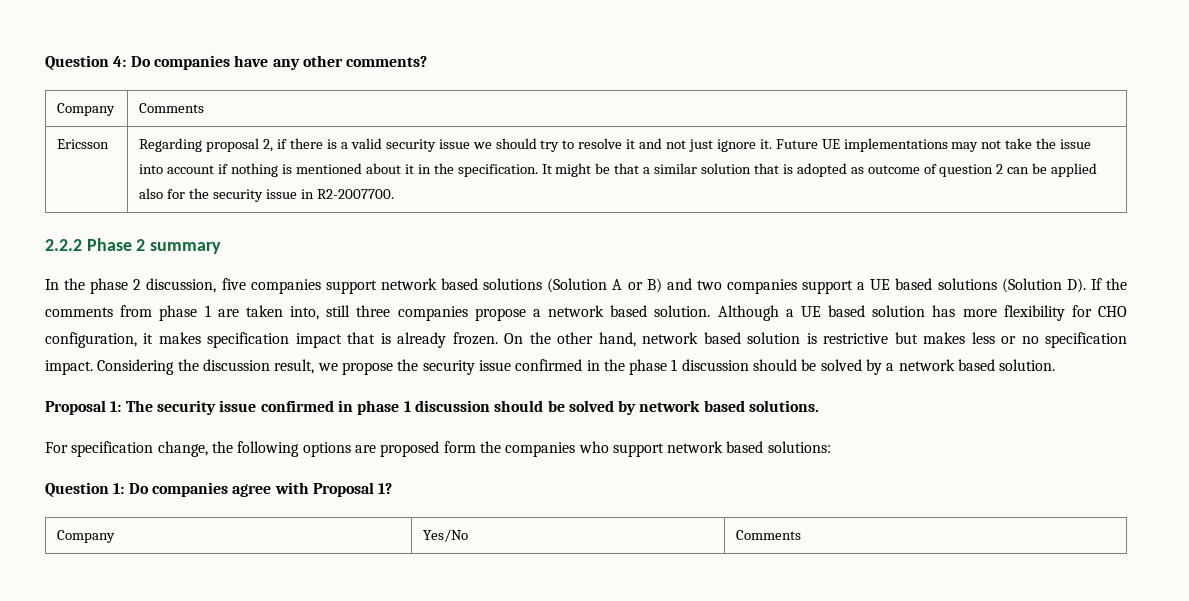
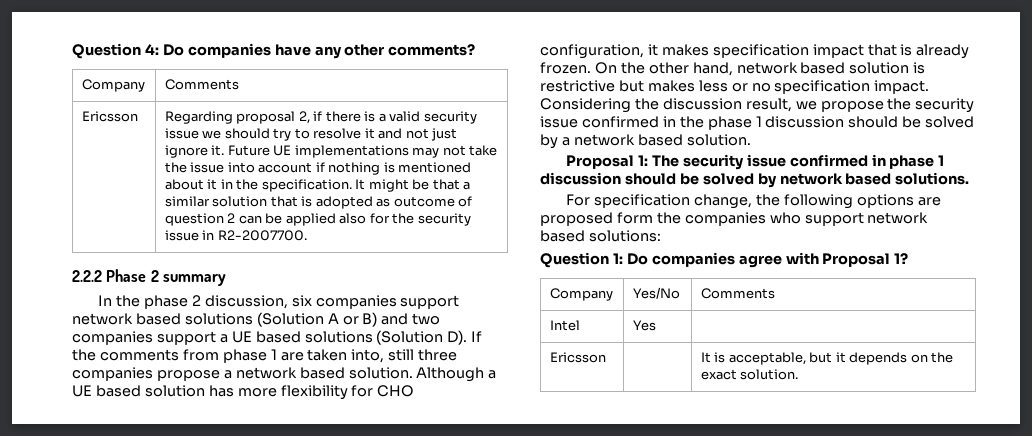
- In the phase 2 discussion, five companies support network based solutions (Solution A or B) and two companies support a UE based solutions (Solution D). If the comments from phase 1 are taken into, still three companies propose a network based solution.
+ In the phase 2 discussion, six companies support network based solutions (Solution A or B) and two companies support a UE based solutions (Solution D). If the comments from phase 1 are taken into, still three companies propose a network based solution.
+ Intel | Yes |
+ Ericsson | | It is acceptable, but it depends on the exact solution.

